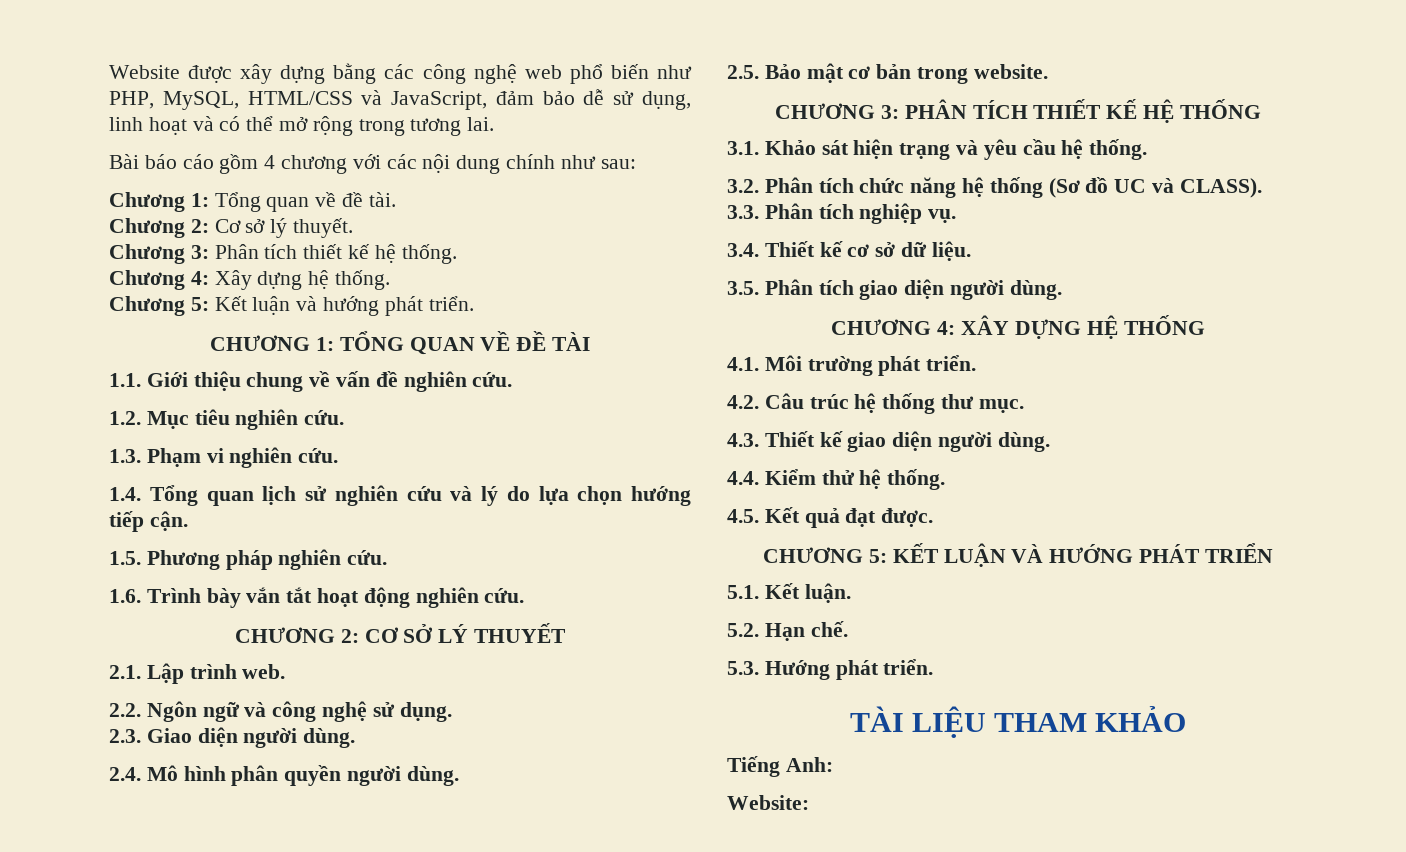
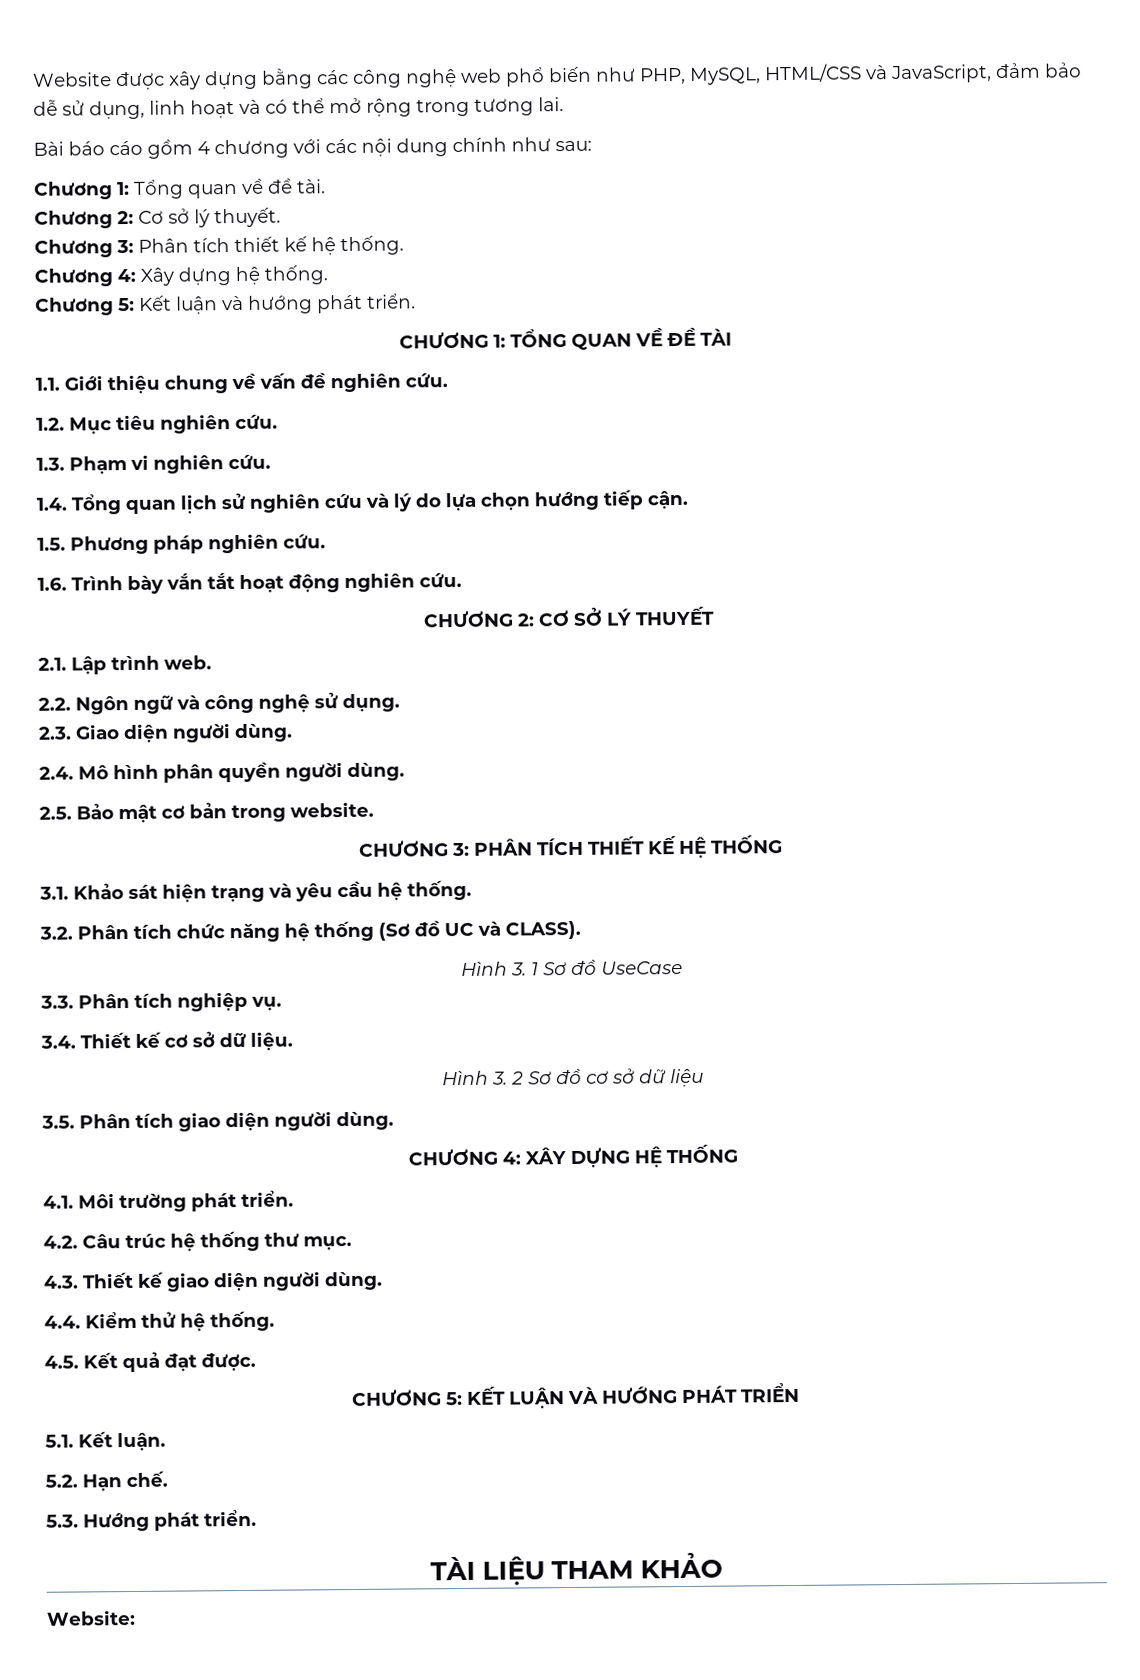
+ Hình 3. 1 Sơ đồ UseCase
+ Hình 3. 2 Sơ đồ cơ sở dữ liệu
- Tiếng Anh:

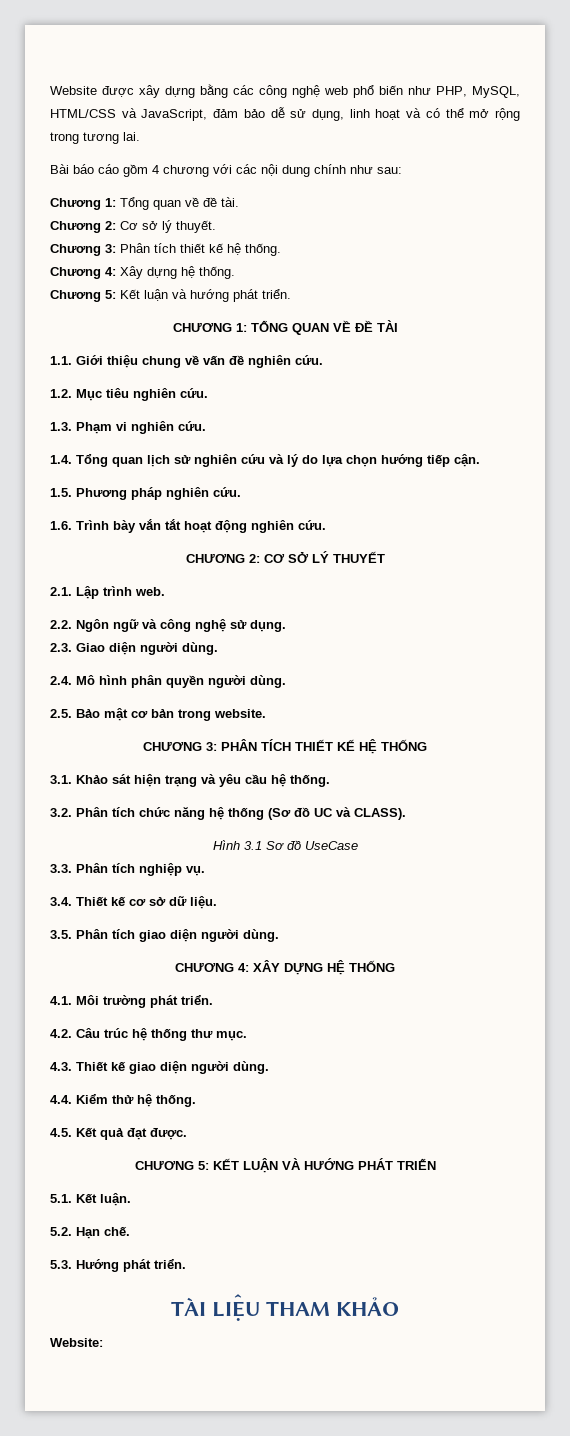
- Hình 3. 1 Sơ đồ UseCase
+ Hình 3.1 Sơ đồ UseCase
- Hình 3. 2 Sơ đồ cơ sở dữ liệu

